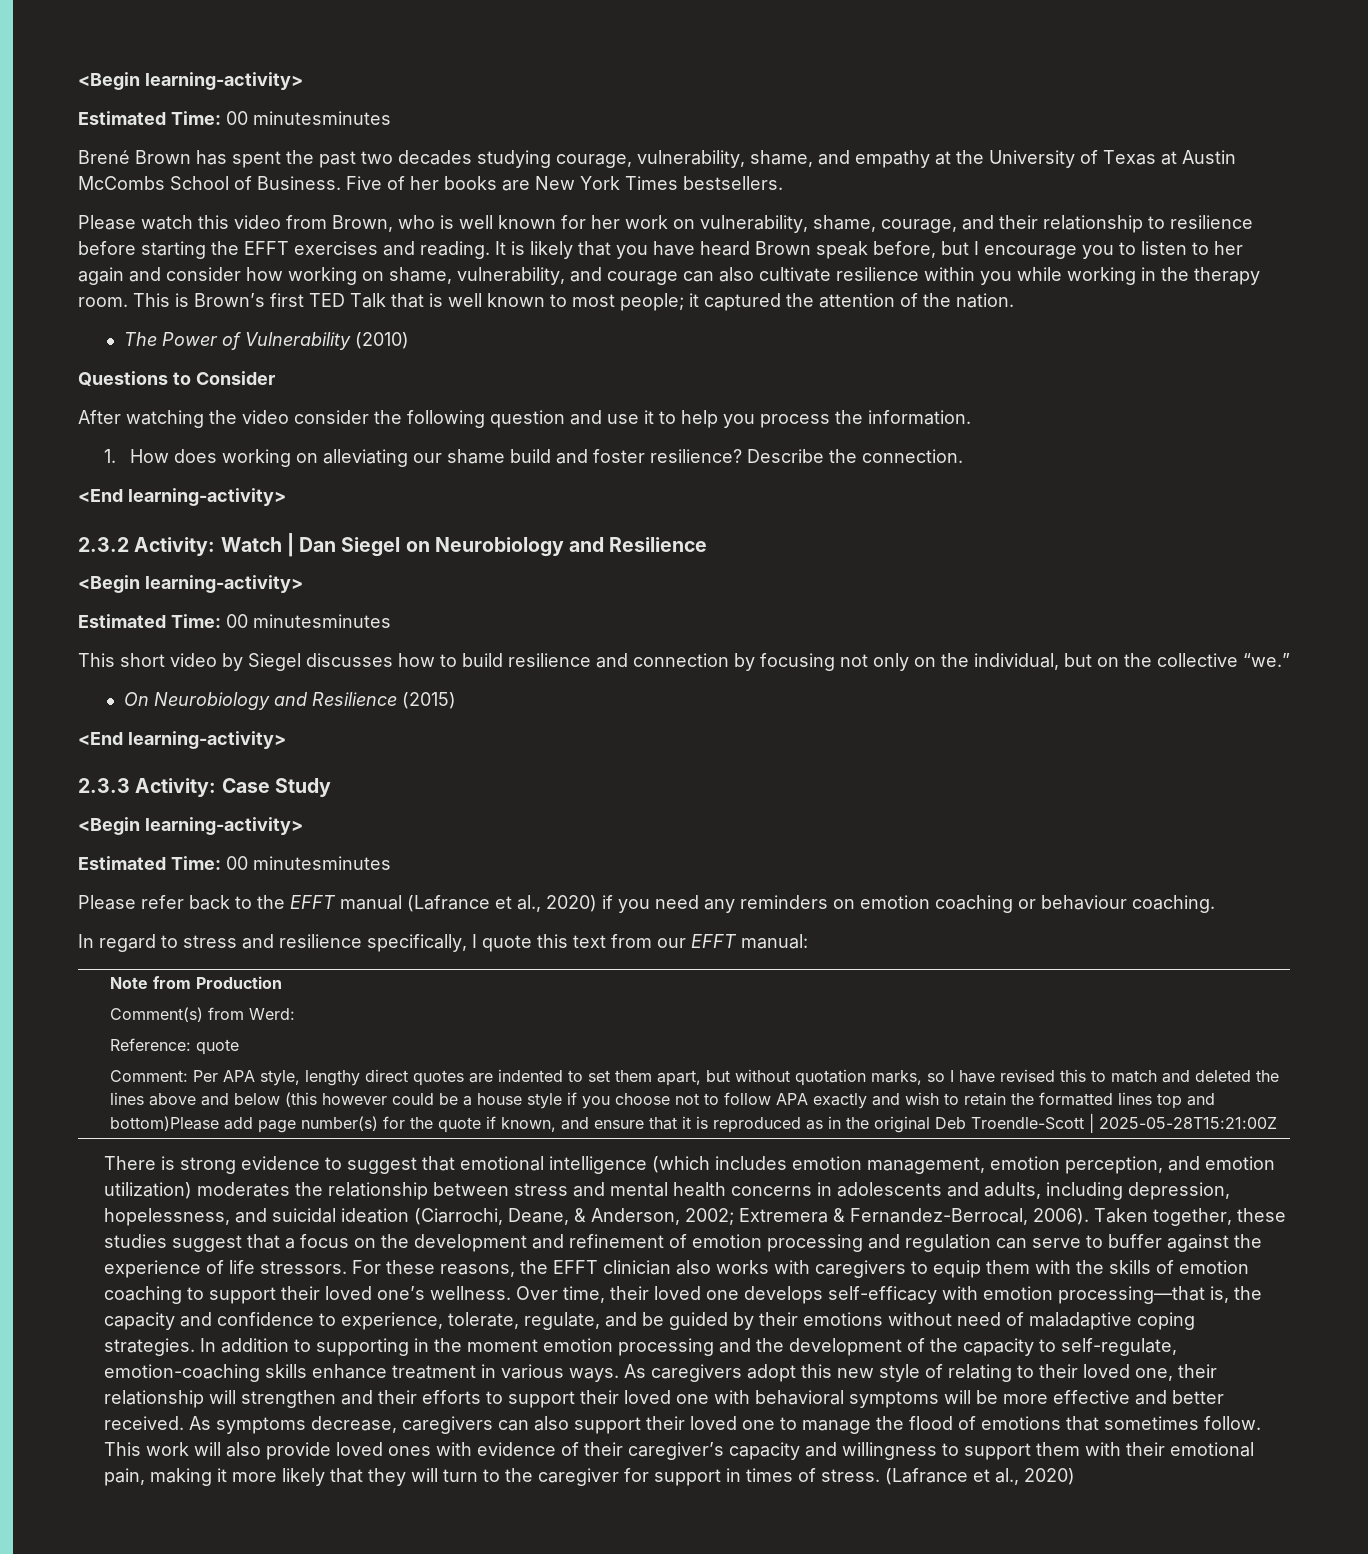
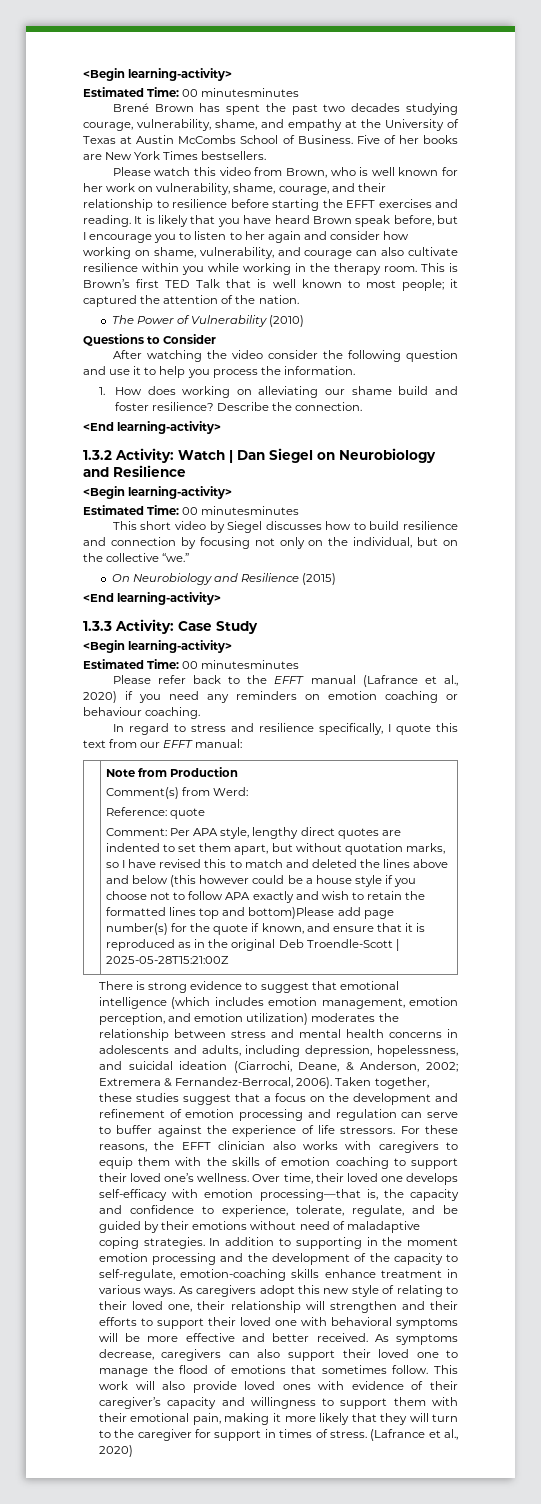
- 2.3.2 Activity: Watch | Dan Siegel on Neurobiology and Resilience
+ 1.3.2 Activity: Watch | Dan Siegel on Neurobiology and Resilience
- 2.3.3 Activity: Case Study
+ 1.3.3 Activity: Case Study

